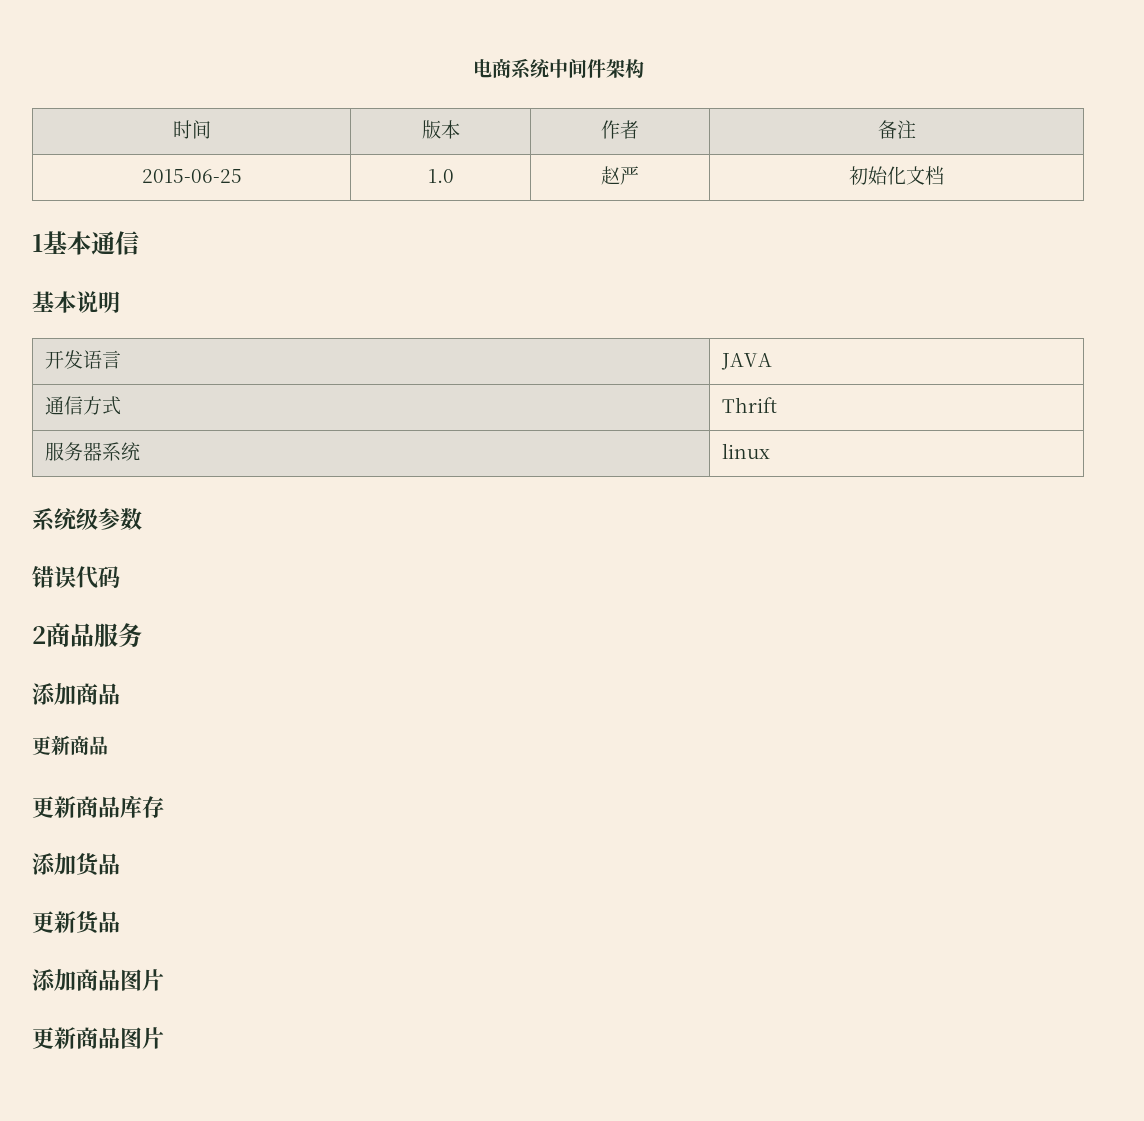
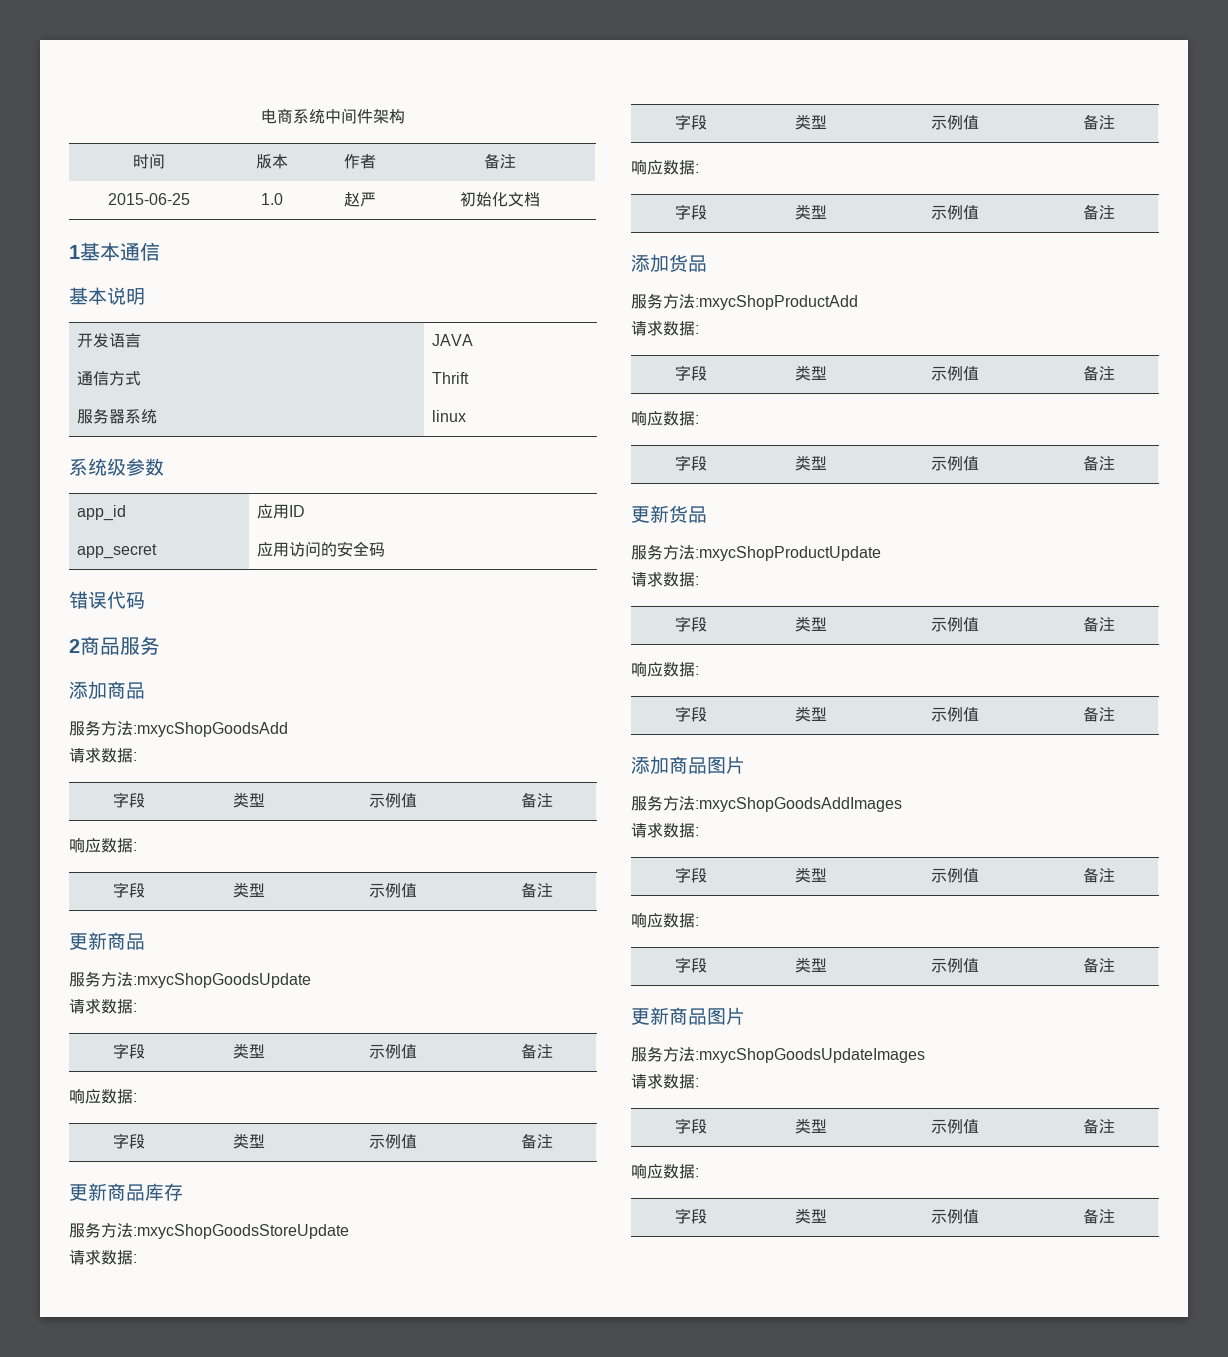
+ app_id | 应用ID
+ app_secret | 应用访问的安全码
  2商品服务
  添加商品
+ 服务方法:mxycShopGoodsAdd
+ 请求数据:
+ 字段 | 类型 | 示例值 | 备注
+ 响应数据:
+ 字段 | 类型 | 示例值 | 备注
  更新商品
+ 服务方法:mxycShopGoodsUpdate
+ 请求数据:
+ 字段 | 类型 | 示例值 | 备注
+ 响应数据:
+ 字段 | 类型 | 示例值 | 备注
  更新商品库存
+ 服务方法:mxycShopGoodsStoreUpdate
+ 请求数据:
+ 字段 | 类型 | 示例值 | 备注
+ 响应数据:
+ 字段 | 类型 | 示例值 | 备注
  添加货品
+ 服务方法:mxycShopProductAdd
+ 请求数据:
+ 字段 | 类型 | 示例值 | 备注
+ 响应数据:
+ 字段 | 类型 | 示例值 | 备注
  更新货品
+ 服务方法:mxycShopProductUpdate
+ 请求数据:
+ 字段 | 类型 | 示例值 | 备注
+ 响应数据:
+ 字段 | 类型 | 示例值 | 备注
  添加商品图片
+ 服务方法:mxycShopGoodsAddImages
+ 请求数据:
+ 字段 | 类型 | 示例值 | 备注
+ 响应数据:
+ 字段 | 类型 | 示例值 | 备注
  更新商品图片
+ 服务方法:mxycShopGoodsUpdateImages
+ 请求数据:
+ 字段 | 类型 | 示例值 | 备注
+ 响应数据:
+ 字段 | 类型 | 示例值 | 备注

